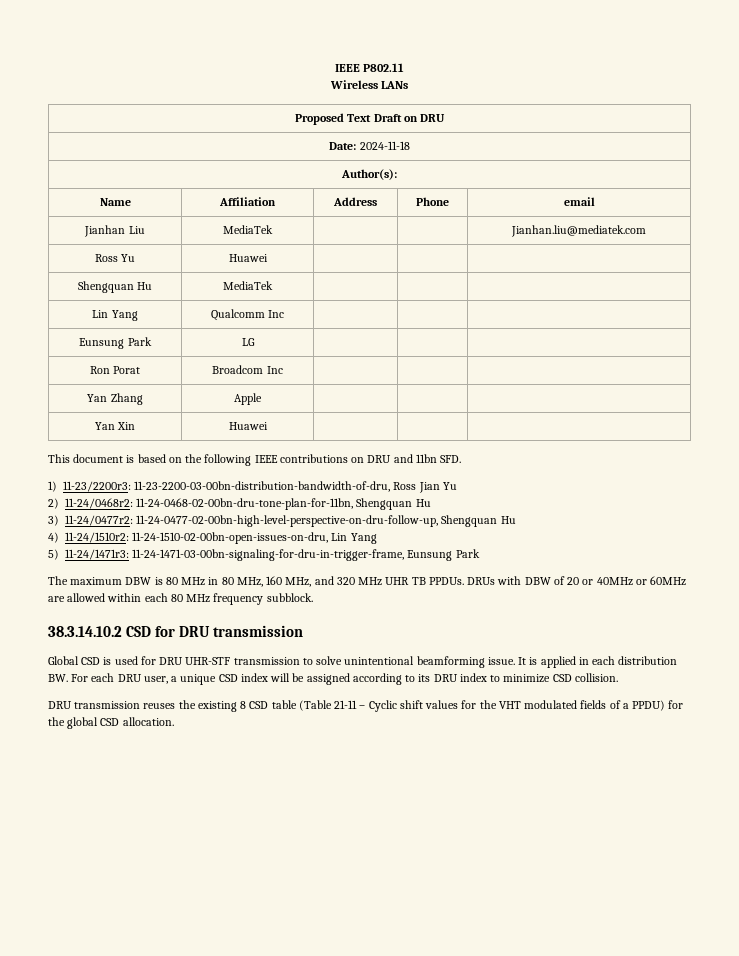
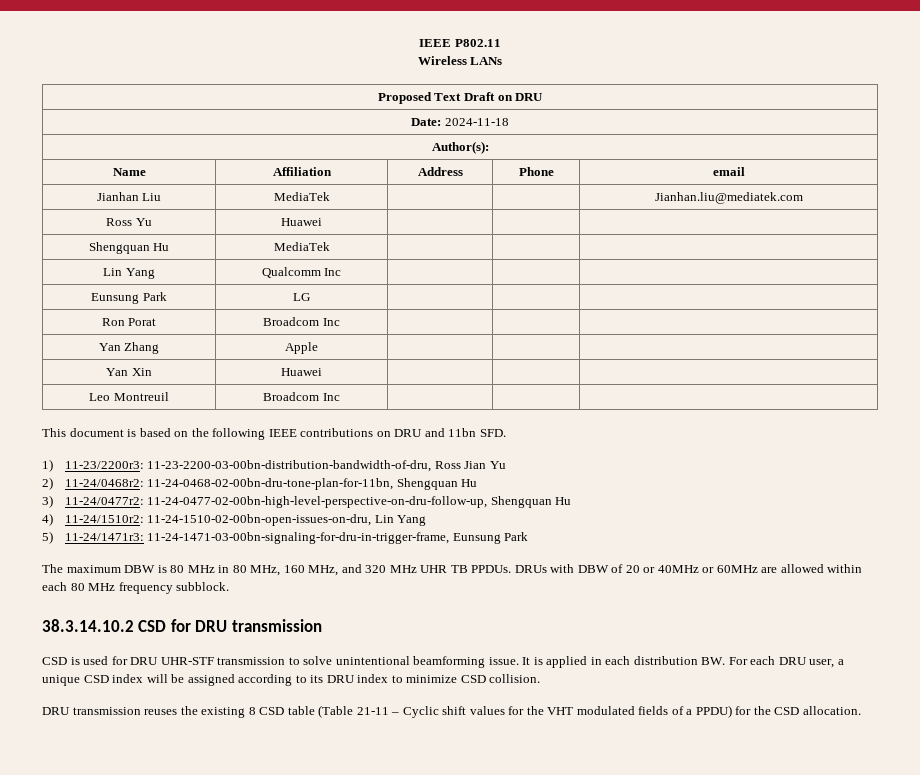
+ Leo Montreuil | Broadcom Inc | | |
- Global CSD is used for DRU UHR-STF transmission to solve unintentional beamforming issue.
+ CSD is used for DRU UHR-STF transmission to solve unintentional beamforming issue.
- DRU transmission reuses the existing 8 CSD table (Table 21-11 – Cyclic shift values for the VHT modulated fields of a PPDU) for the global CSD allocation.
+ DRU transmission reuses the existing 8 CSD table (Table 21-11 – Cyclic shift values for the VHT modulated fields of a PPDU) for the CSD allocation.

